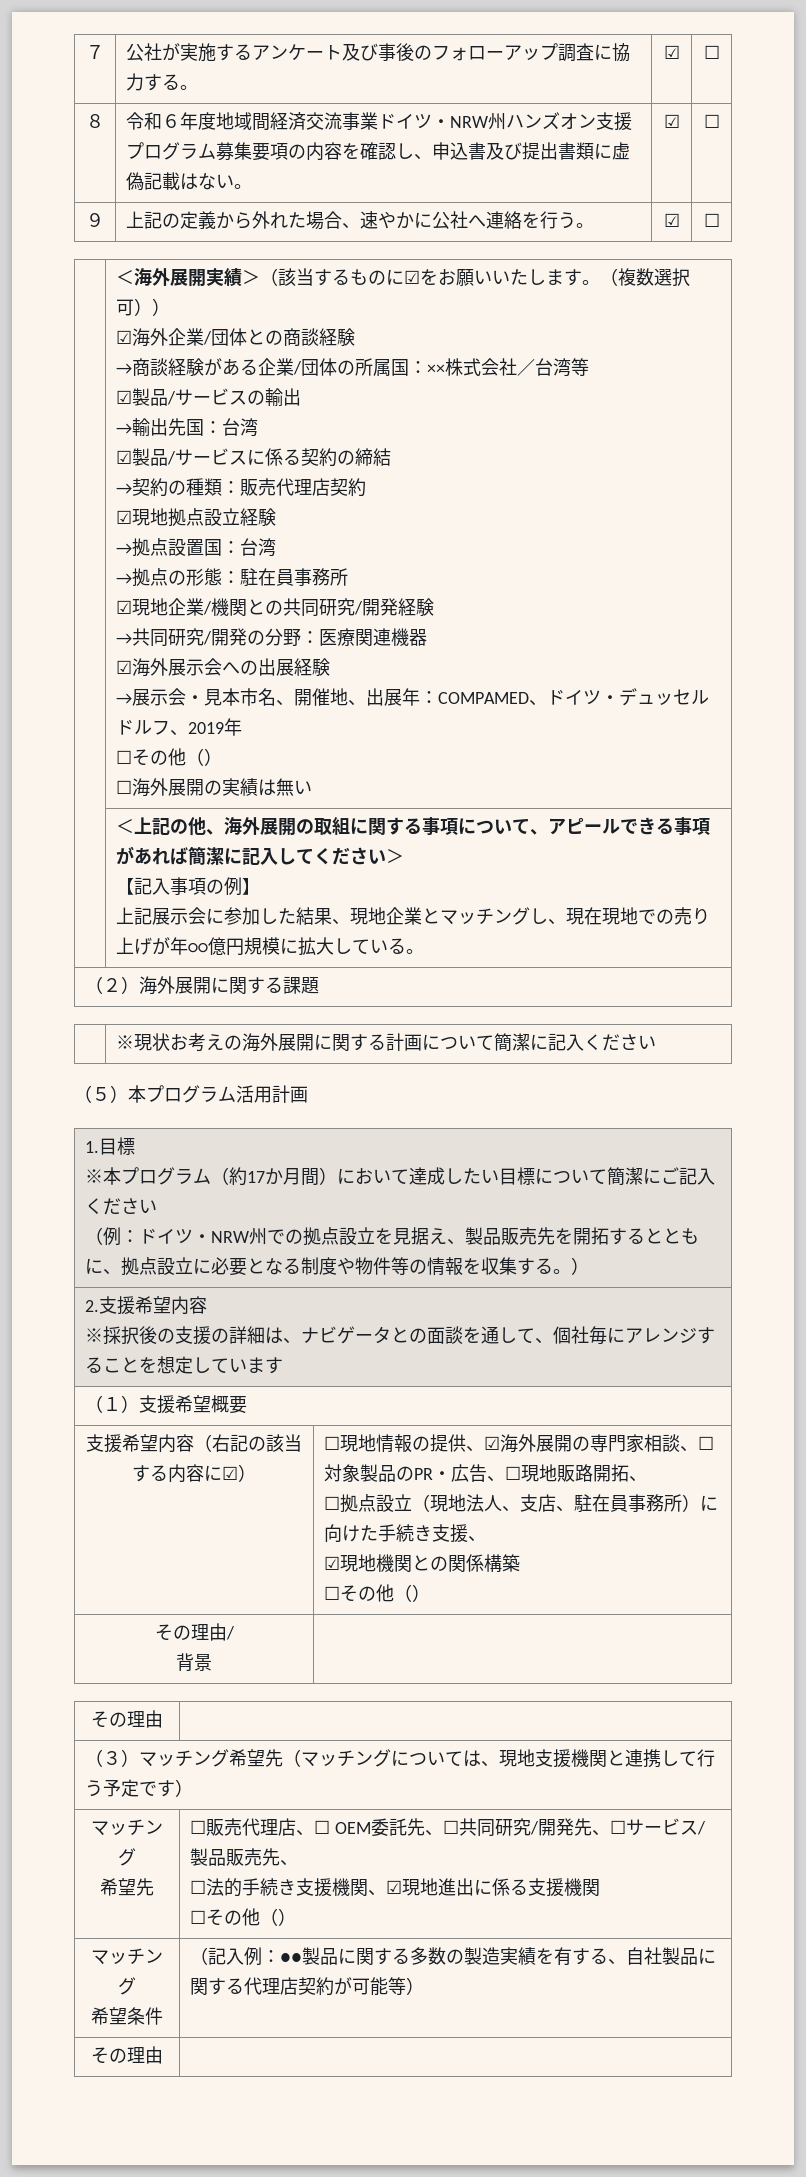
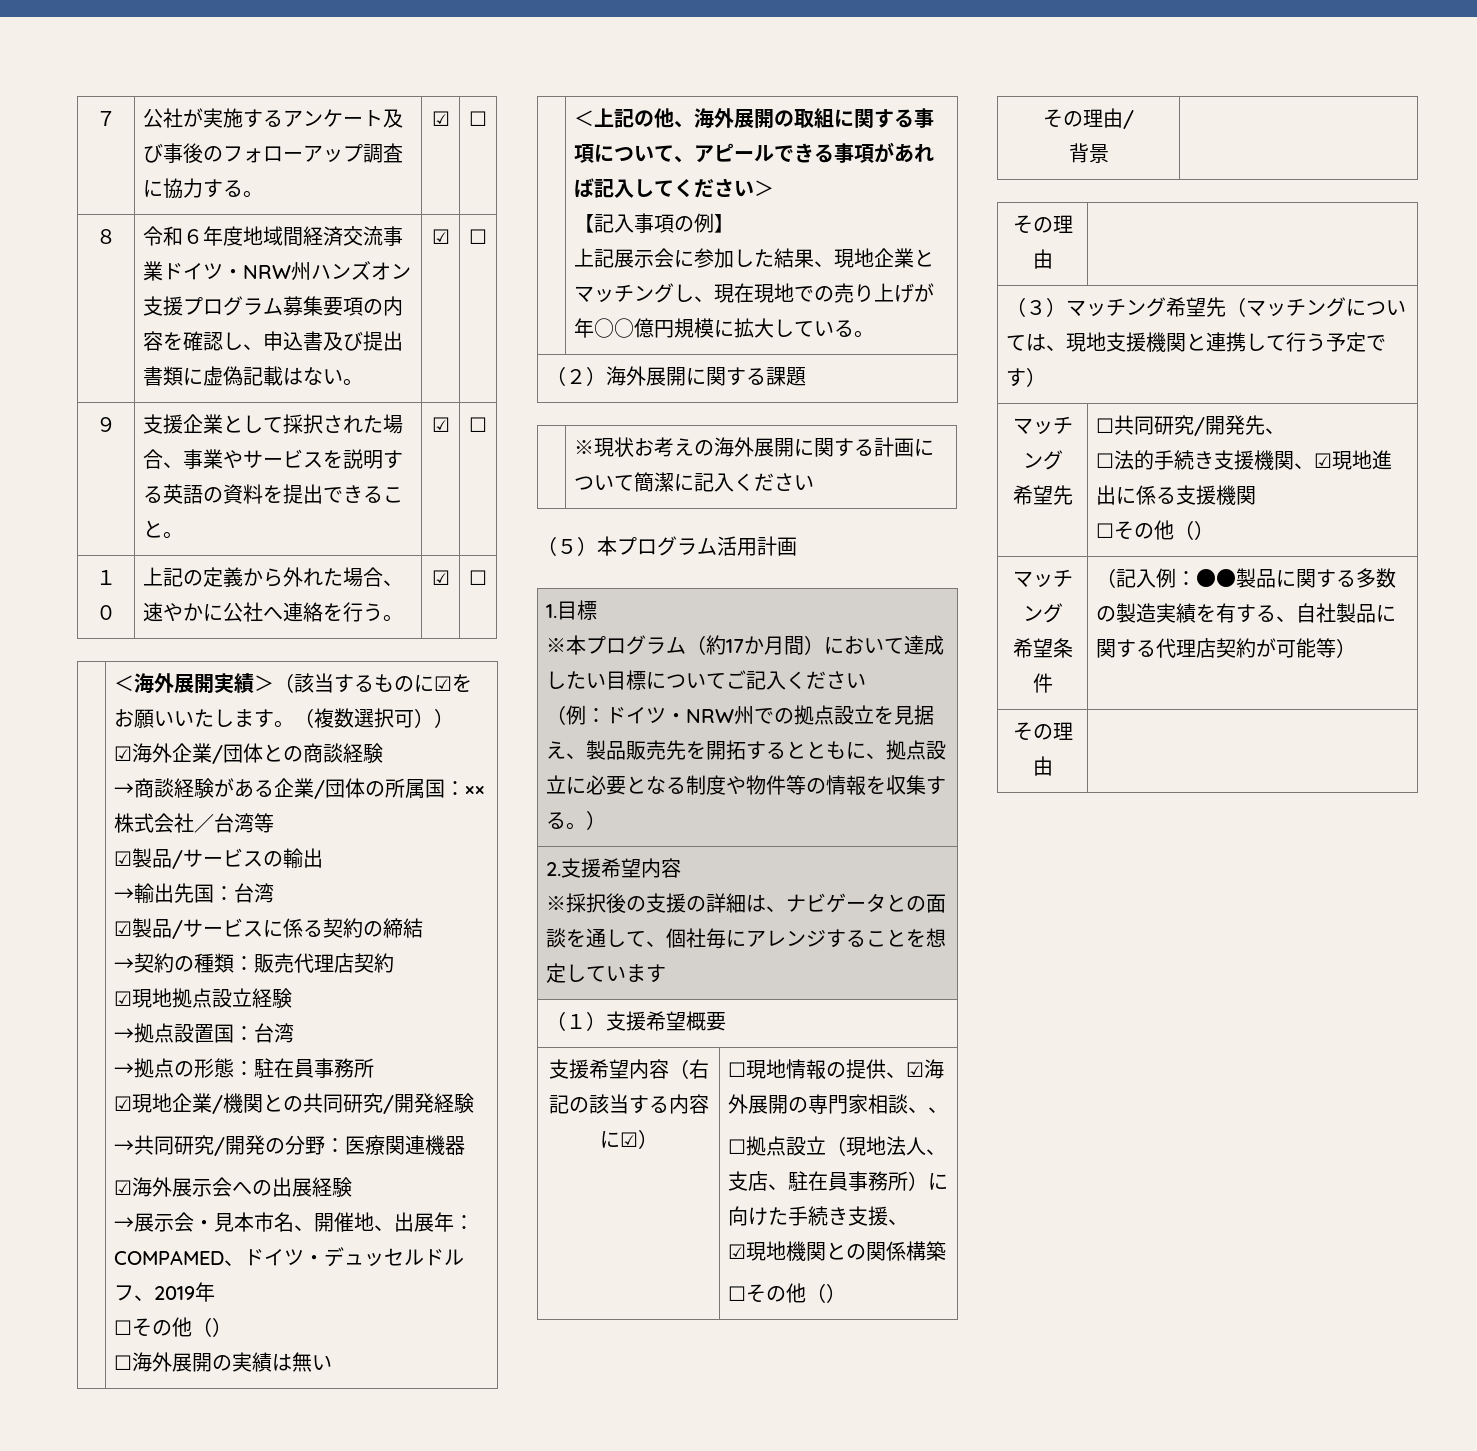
- ９ | 上記の定義から外れた場合、速やかに公社へ連絡を行う。 | ☑ | ☐
+ ９ | 支援企業として採択された場合、事業やサービスを説明する英語の資料を提出できること。 | ☑ | ☐
+ １０ | 上記の定義から外れた場合、速やかに公社へ連絡を行う。 | ☑ | ☐
- ＜上記の他、海外展開の取組に関する事項について、アピールできる事項があれば簡潔に記入してください＞
+ ＜上記の他、海外展開の取組に関する事項について、アピールできる事項があれば記入してください＞
- ※本プログラム（約17か月間）において達成したい目標について簡潔にご記入ください
+ ※本プログラム（約17か月間）において達成したい目標についてご記入ください
- ☐現地情報の提供、☑海外展開の専門家相談、☐対象製品のPR・広告、☐現地販路開拓、
+ ☐現地情報の提供、☑海外展開の専門家相談、、
- ☐販売代理店、☐ OEM委託先、☐共同研究/開発先、☐サービス/製品販売先、
+ ☐共同研究/開発先、

